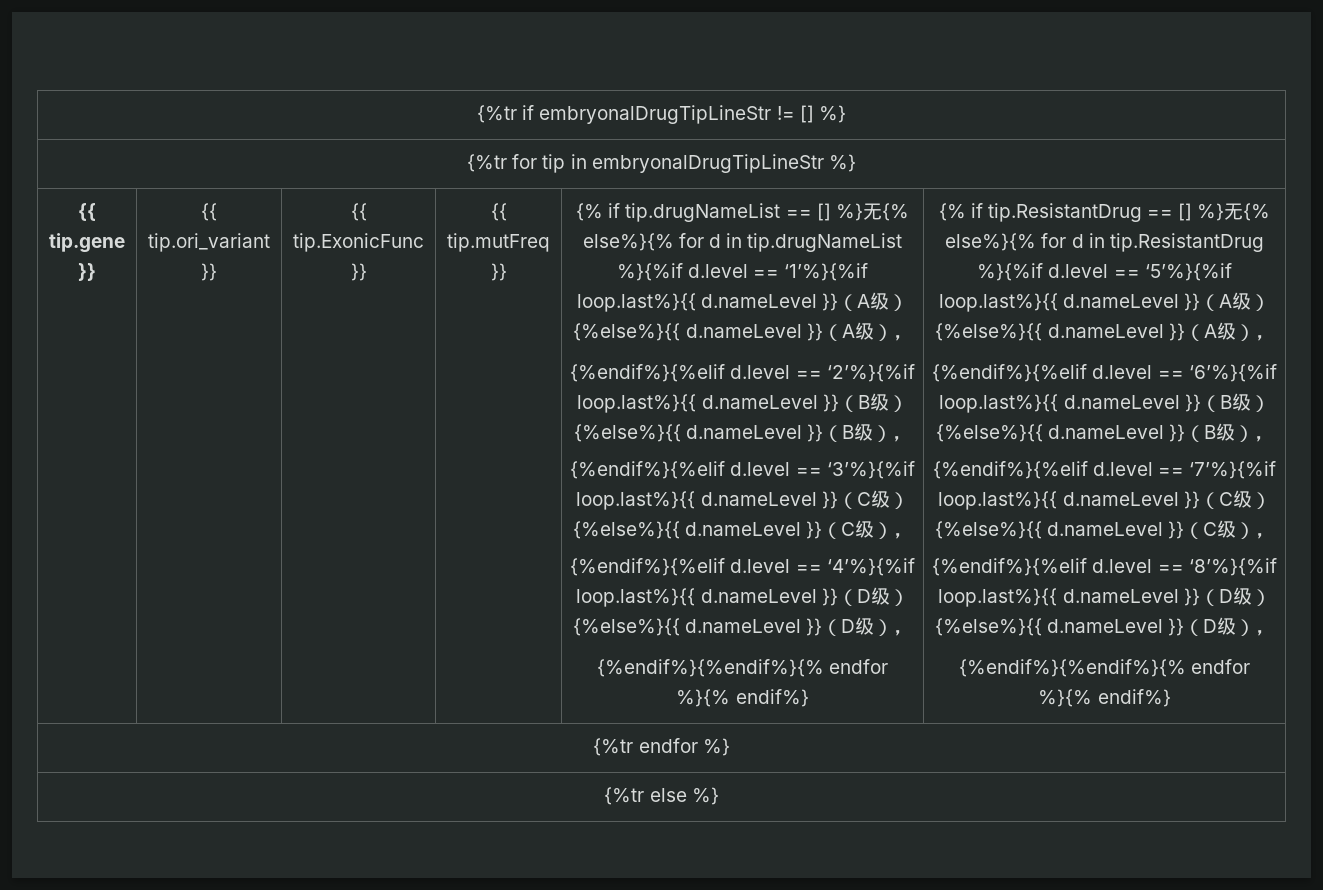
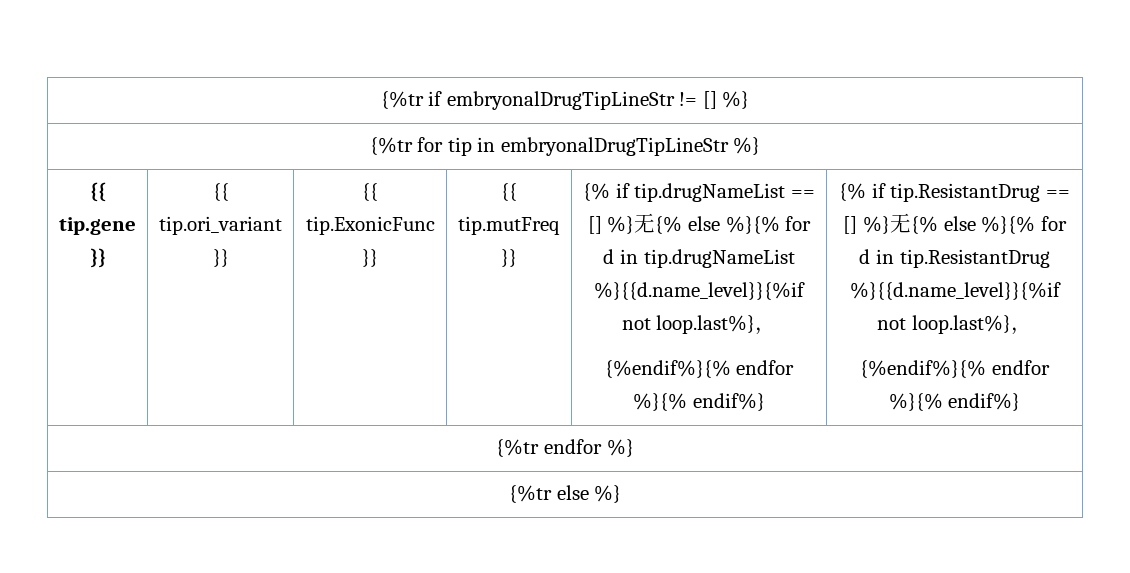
- {% if tip.drugNameList == [] %}无{% else%}{% for d in tip.drugNameList %}{%if d.level == ‘1’%}{%if loop.last%}{{ d.nameLevel }}（A级）{%else%}{{ d.nameLevel }}（A级），
- {%endif%}{%elif d.level == ‘2’%}{%if loop.last%}{{ d.nameLevel }}（B级）{%else%}{{ d.nameLevel }}（B级），
- {%endif%}{%elif d.level == ‘3’%}{%if loop.last%}{{ d.nameLevel }}（C级）{%else%}{{ d.nameLevel }}（C级），
- {%endif%}{%elif d.level == ‘4’%}{%if loop.last%}{{ d.nameLevel }}（D级）{%else%}{{ d.nameLevel }}（D级），
- {%endif%}{%endif%}{% endfor %}{% endif%}
+ {% if tip.drugNameList == [] %}无{% else %}{% for d in tip.drugNameList %}{{d.name_level}}{%if not loop.last%}，
+ {%endif%}{% endfor %}{% endif%}
- {% if tip.ResistantDrug == [] %}无{% else%}{% for d in tip.ResistantDrug %}{%if d.level == ‘5’%}{%if loop.last%}{{ d.nameLevel }}（A级）{%else%}{{ d.nameLevel }}（A级），
- {%endif%}{%elif d.level == ‘6’%}{%if loop.last%}{{ d.nameLevel }}（B级）{%else%}{{ d.nameLevel }}（B级），
- {%endif%}{%elif d.level == ‘7’%}{%if loop.last%}{{ d.nameLevel }}（C级）{%else%}{{ d.nameLevel }}（C级），
- {%endif%}{%elif d.level == ‘8’%}{%if loop.last%}{{ d.nameLevel }}（D级）{%else%}{{ d.nameLevel }}（D级），
- {%endif%}{%endif%}{% endfor %}{% endif%}
+ {% if tip.ResistantDrug == [] %}无{% else %}{% for d in tip.ResistantDrug %}{{d.name_level}}{%if not loop.last%}，
+ {%endif%}{% endfor %}{% endif%}

